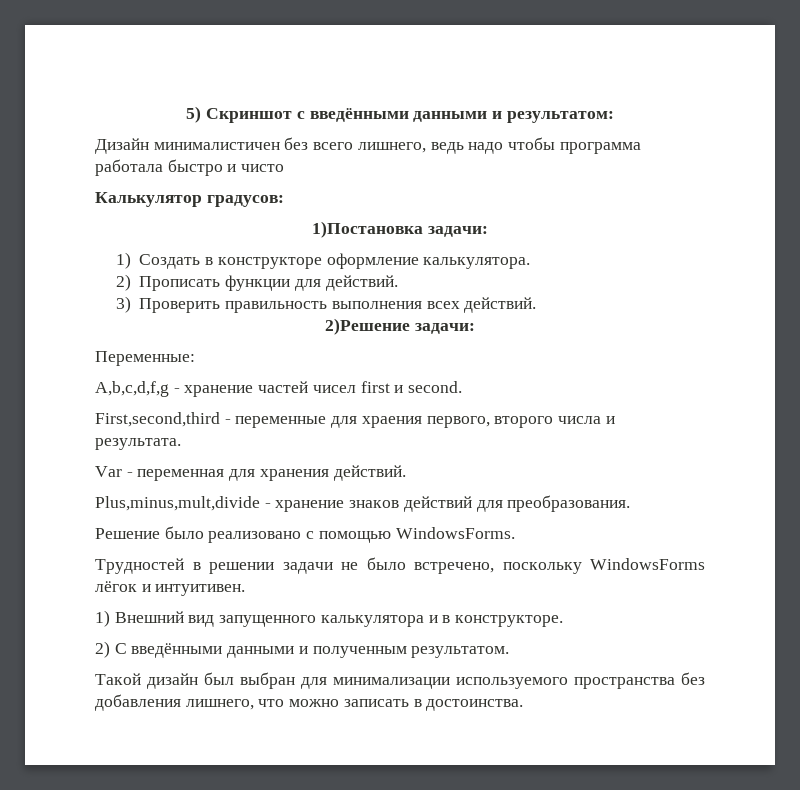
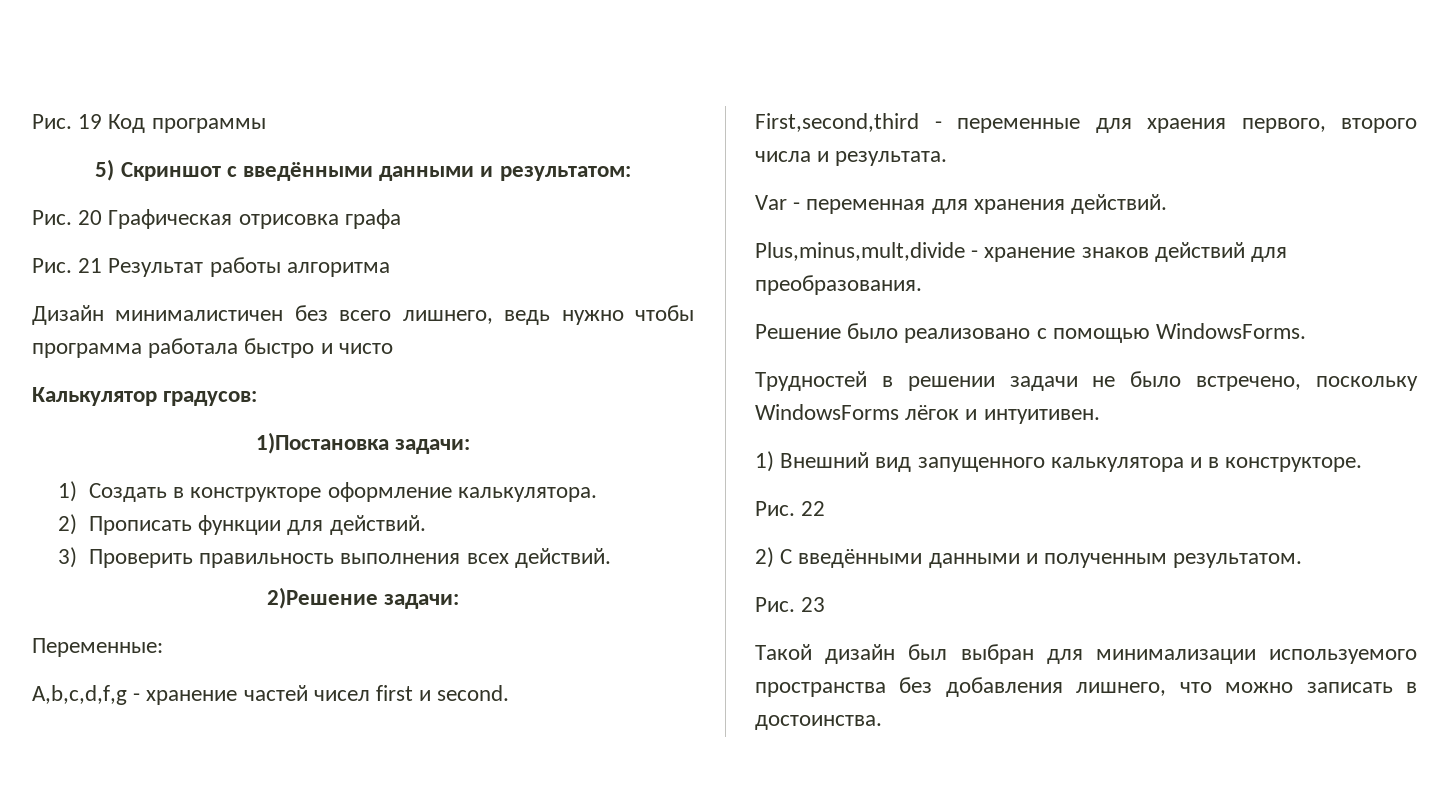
+ Рис. 19 Код программы
+ Рис. 20 Графическая отрисовка графа
+ Рис. 21 Результат работы алгоритма
- Дизайн минималистичен без всего лишнего, ведь надо чтобы программа работала быстро и чисто
+ Дизайн минималистичен без всего лишнего, ведь нужно чтобы программа работала быстро и чисто
+ Рис. 22
+ Рис. 23

